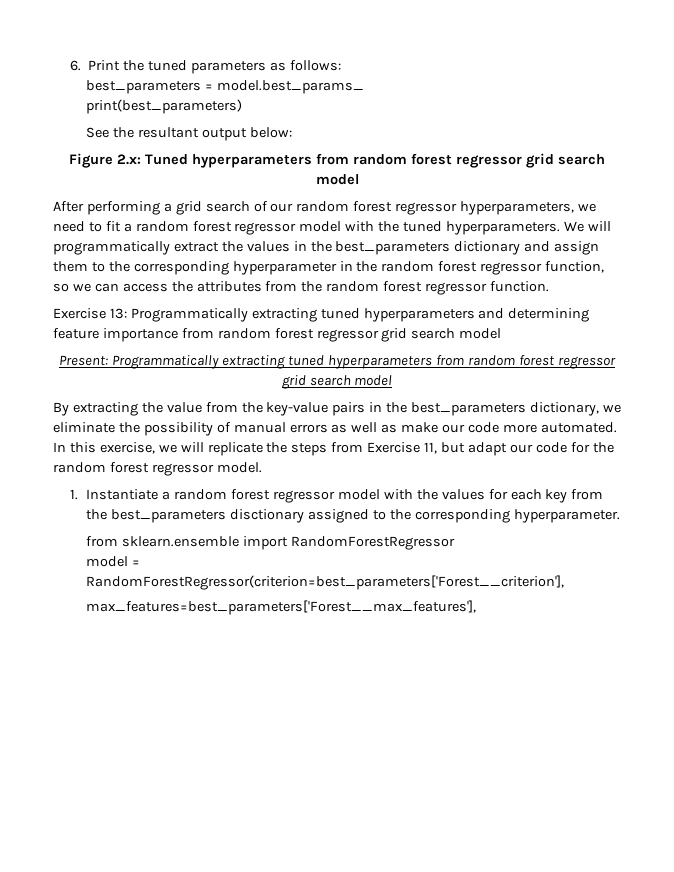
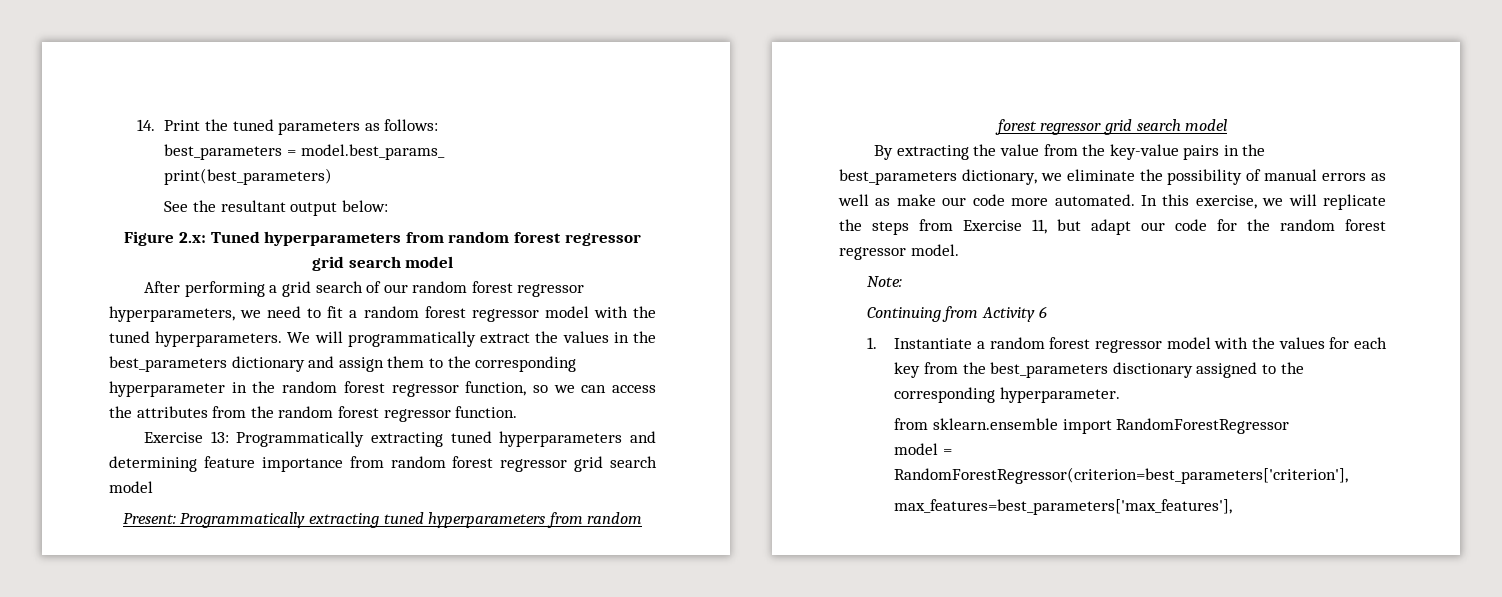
- 6. Print the tuned parameters as follows:
+ 14. Print the tuned parameters as follows:
+ Note:
+ Continuing from Activity 6
- model = RandomForestRegressor(criterion=best_parameters['Forest__criterion'],
- max_features=best_parameters['Forest__max_features'],
+ model = RandomForestRegressor(criterion=best_parameters['criterion'],
+ max_features=best_parameters['max_features'],

